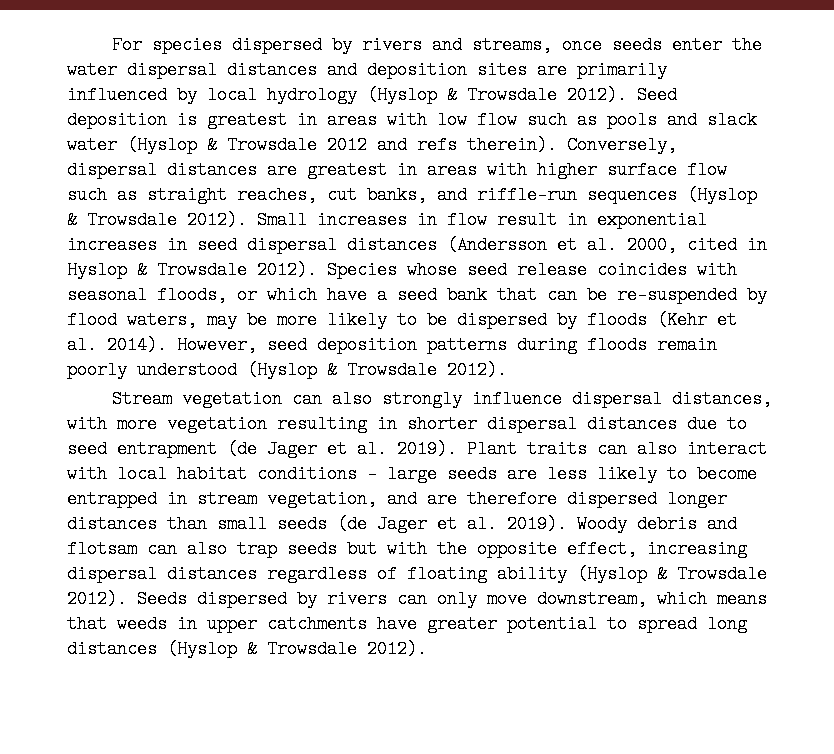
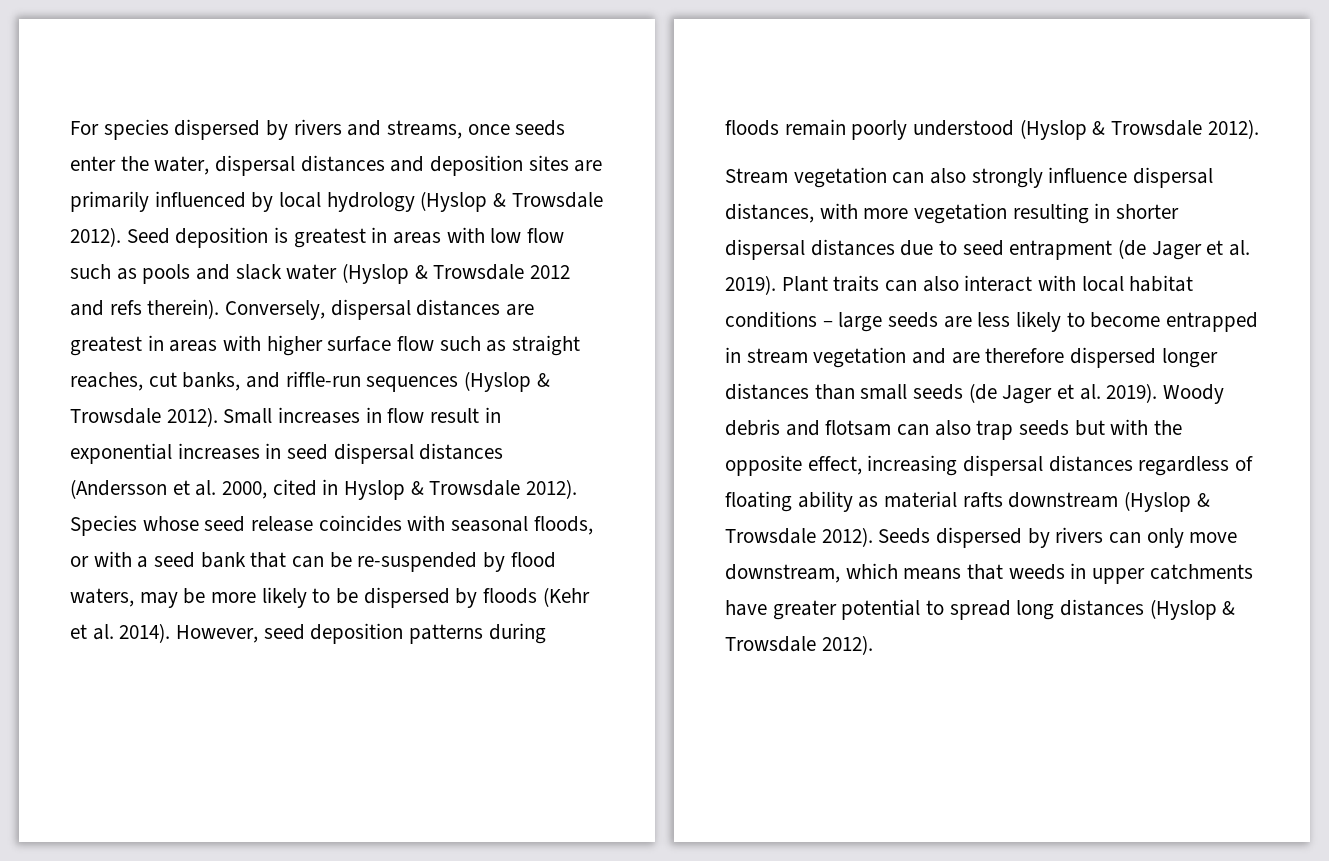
- For species dispersed by rivers and streams, once seeds enter the water dispersal distances and deposition sites are primarily influenced by local hydrology (Hyslop & Trowsdale 2012).
+ For species dispersed by rivers and streams, once seeds enter the water, dispersal distances and deposition sites are primarily influenced by local hydrology (Hyslop & Trowsdale 2012).
- Species whose seed release coincides with seasonal floods, or which have a seed bank that can be re-suspended by flood waters, may be more likely to be dispersed by floods (Kehr et al. 2014).
+ Species whose seed release coincides with seasonal floods, or with a seed bank that can be re-suspended by flood waters, may be more likely to be dispersed by floods (Kehr et al. 2014).
- Plant traits can also interact with local habitat conditions – large seeds are less likely to become entrapped in stream vegetation, and are therefore dispersed longer distances than small seeds (de Jager et al. 2019).
+ Plant traits can also interact with local habitat conditions – large seeds are less likely to become entrapped in stream vegetation and are therefore dispersed longer distances than small seeds (de Jager et al. 2019).
- Woody debris and flotsam can also trap seeds but with the opposite effect, increasing dispersal distances regardless of floating ability (Hyslop & Trowsdale 2012).
+ Woody debris and flotsam can also trap seeds but with the opposite effect, increasing dispersal distances regardless of floating ability as material rafts downstream (Hyslop & Trowsdale 2012).

